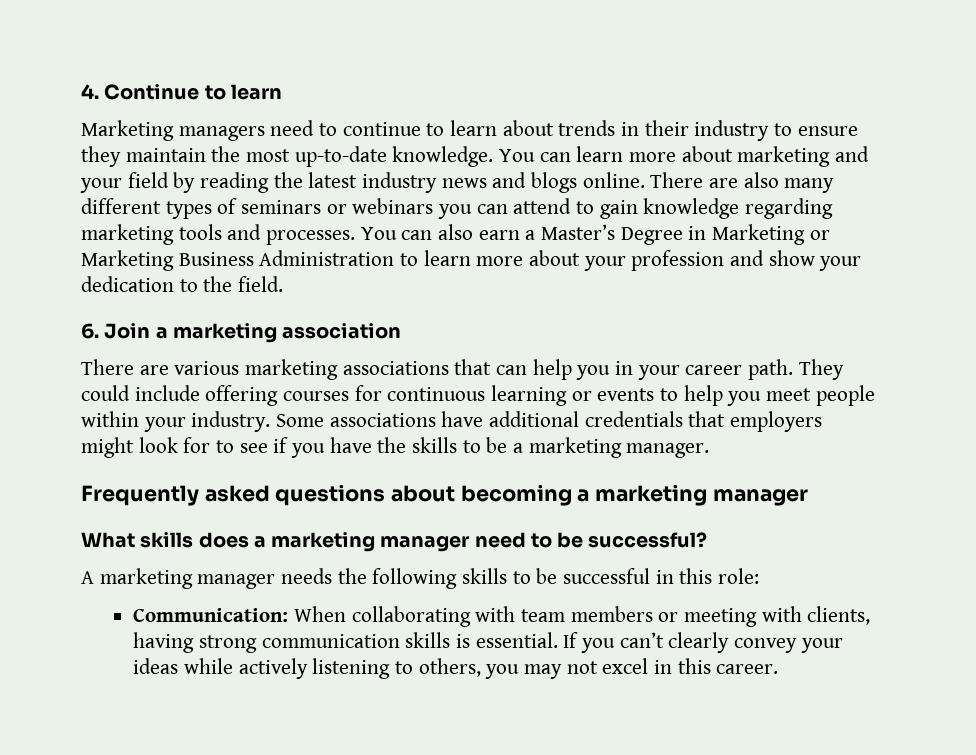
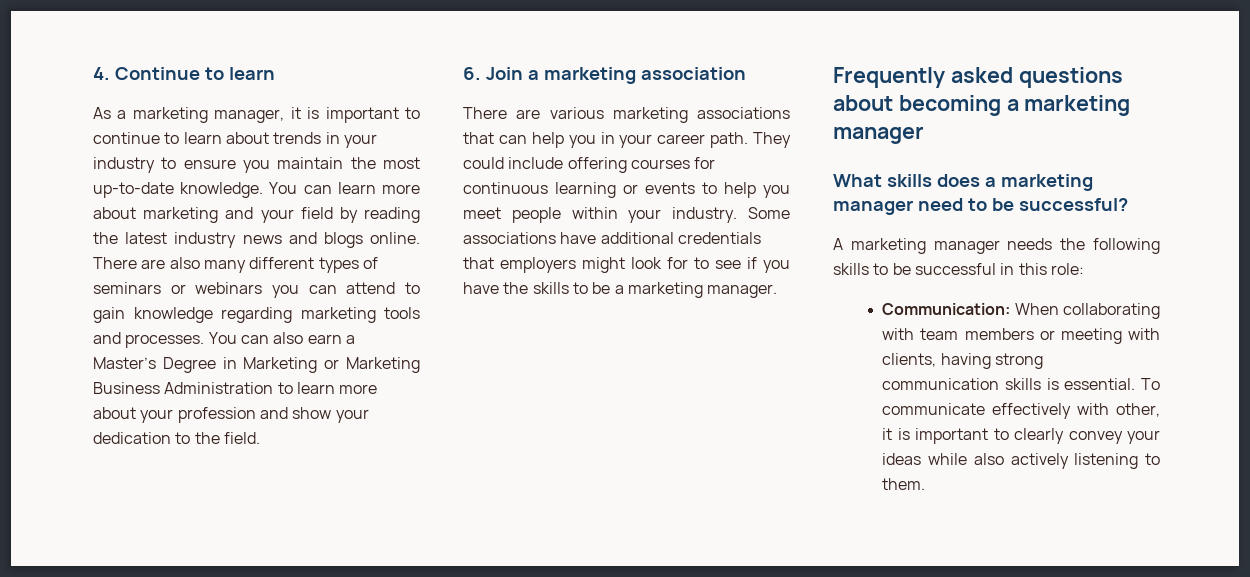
- Marketing managers need to continue to learn about trends in their industry to ensure they maintain the most up-to-date knowledge.
+ As a marketing manager, it is important to continue to learn about trends in your industry to ensure you maintain the most up-to-date knowledge.
- If you can’t clearly convey your ideas while actively listening to others, you may not excel in this career.
+ To communicate effectively with other, it is important to clearly convey your ideas while also actively listening to them.

